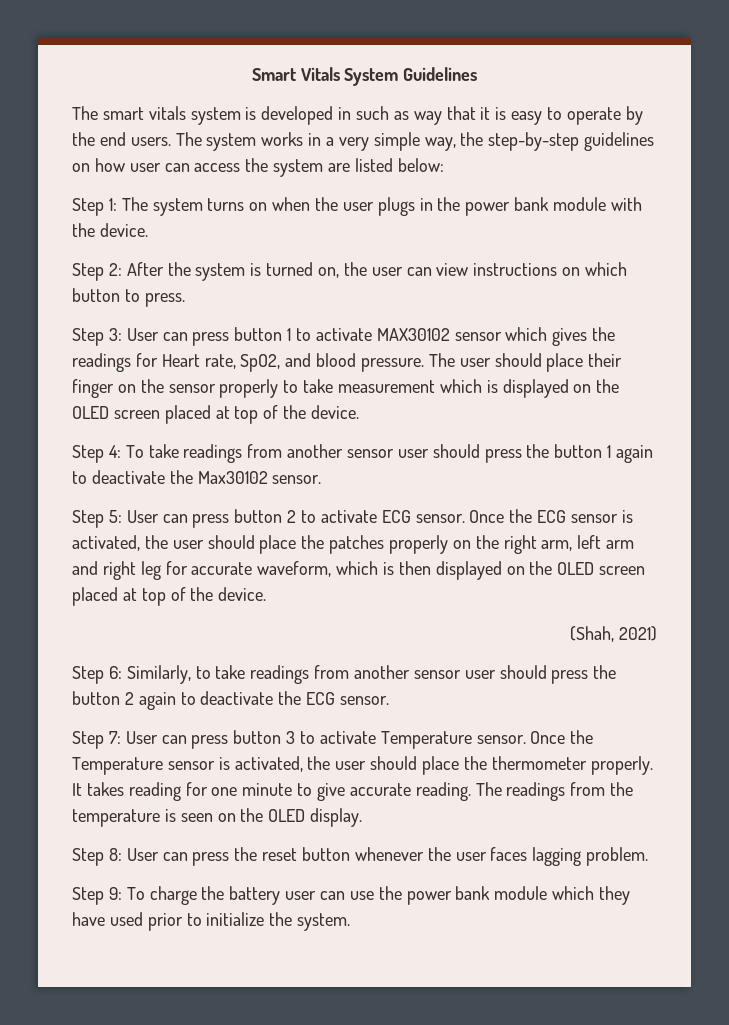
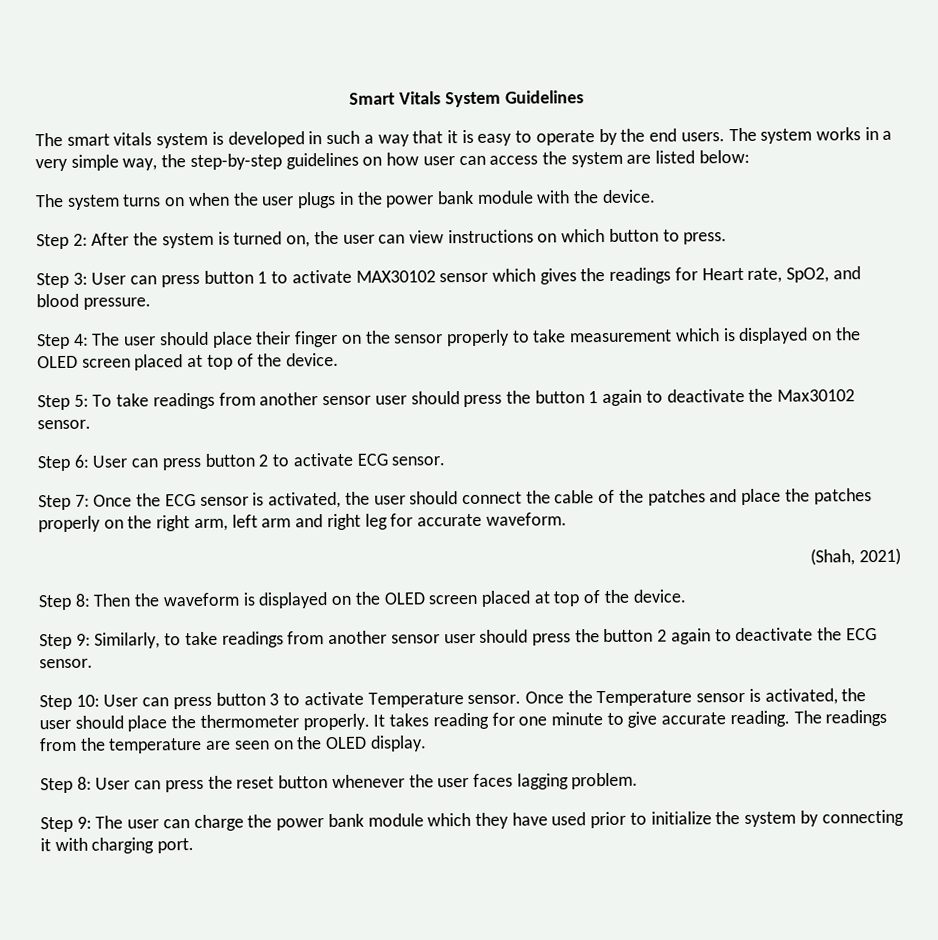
- The smart vitals system is developed in such as way that it is easy to operate by the end users.
+ The smart vitals system is developed in such a way that it is easy to operate by the end users.
- Step 1: The system turns on when the user plugs in the power bank module with the device.
+ The system turns on when the user plugs in the power bank module with the device.
- Step 3: User can press button 1 to activate MAX30102 sensor which gives the readings for Heart rate, SpO2, and blood pressure. The user should place their finger on the sensor properly to take measurement which is displayed on the OLED screen placed at top of the device.
+ Step 3: User can press button 1 to activate MAX30102 sensor which gives the readings for Heart rate, SpO2, and blood pressure.
+ Step 4: The user should place their finger on the sensor properly to take measurement which is displayed on the OLED screen placed at top of the device.
- Step 4: To take readings from another sensor user should press the button 1 again to deactivate the Max30102 sensor.
+ Step 5: To take readings from another sensor user should press the button 1 again to deactivate the Max30102 sensor.
- Step 5: User can press button 2 to activate ECG sensor. Once the ECG sensor is activated, the user should place the patches properly on the right arm, left arm and right leg for accurate waveform, which is then displayed on the OLED screen placed at top of the device.
+ Step 6: User can press button 2 to activate ECG sensor.
+ Step 7: Once the ECG sensor is activated, the user should connect the cable of the patches and place the patches properly on the right arm, left arm and right leg for accurate waveform.
+ (Shah, 2021)
+ Step 8: Then the waveform is displayed on the OLED screen placed at top of the device.
- (Shah, 2021)
- Step 6: Similarly, to take readings from another sensor user should press the button 2 again to deactivate the ECG sensor.
+ Step 9: Similarly, to take readings from another sensor user should press the button 2 again to deactivate the ECG sensor.
- Step 7: User can press button 3 to activate Temperature sensor.
+ Step 10: User can press button 3 to activate Temperature sensor.
- The readings from the temperature is seen on the OLED display.
+ The readings from the temperature are seen on the OLED display.
- Step 9: To charge the battery user can use the power bank module which they have used prior to initialize the system.
+ Step 9: The user can charge the power bank module which they have used prior to initialize the system by connecting it with charging port.

